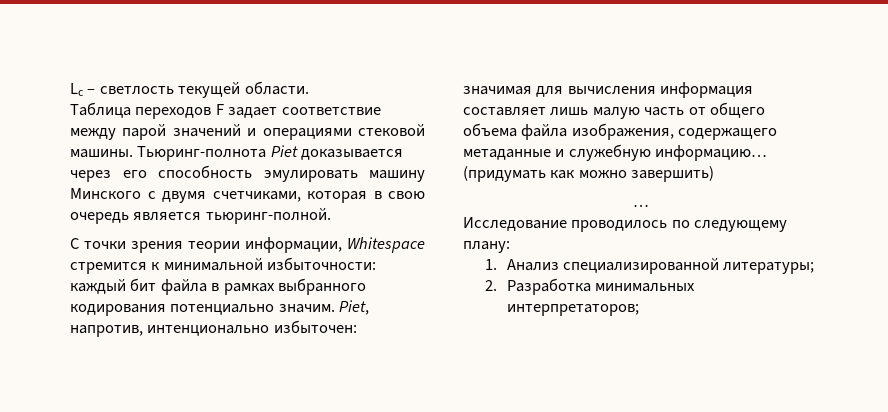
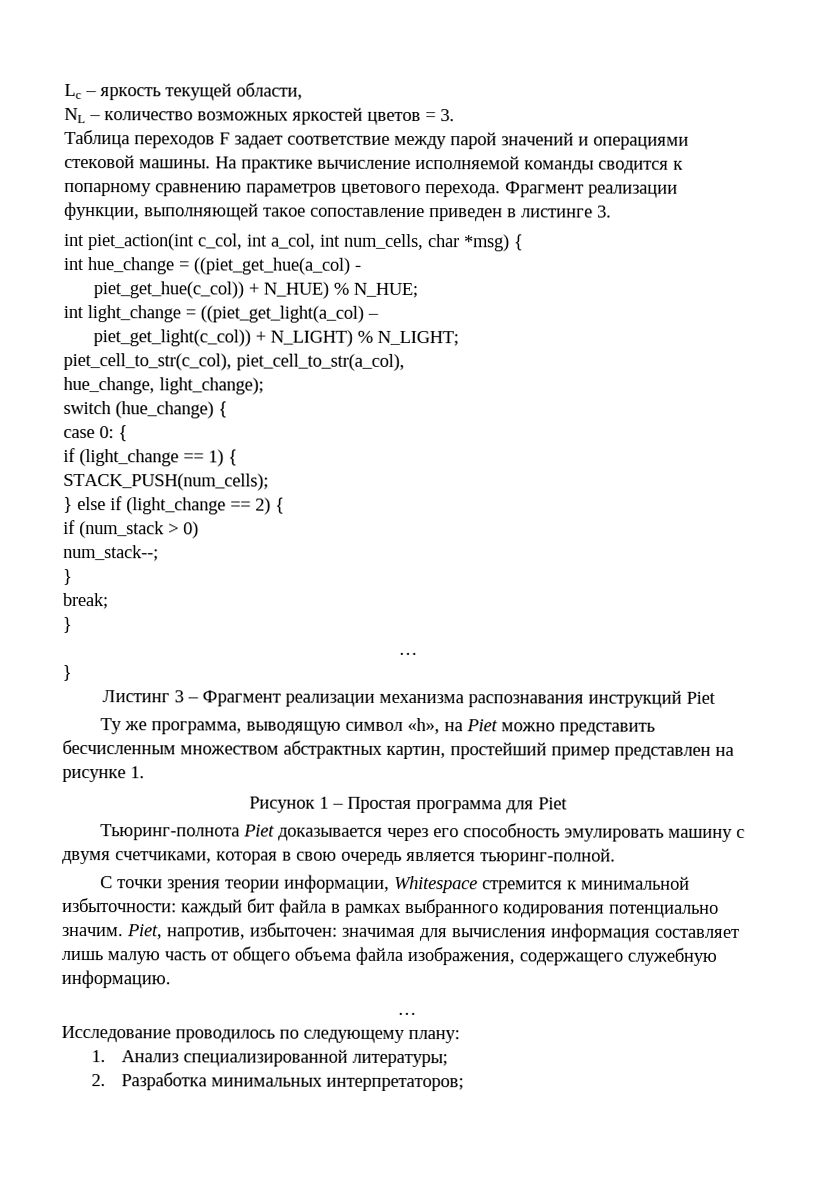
- Lc – светлость текущей области.
+ Lc – яркость текущей области,
+ NL ‒ количество возможных яркостей цветов = 3.
- Таблица переходов F задает соответствие между парой значений и операциями стековой машины. Тьюринг-полнота Piet доказывается через его способность эмулировать машину Минского с двумя счетчиками, которая в свою очередь является тьюринг-полной.
+ Таблица переходов F задает соответствие между парой значений и операциями стековой машины. На практике вычисление исполняемой команды сводится к попарному сравнению параметров цветового перехода. Фрагмент реализации функции, выполняющей такое сопоставление приведен в листинге 3.
+ int piet_action(int c_col, int a_col, int num_cells, char *msg) {
+ int hue_change = ((piet_get_hue(a_col) -
+ piet_get_hue(c_col)) + N_HUE) % N_HUE;
+ int light_change = ((piet_get_light(a_col) –
+ piet_get_light(c_col)) + N_LIGHT) % N_LIGHT;
+ piet_cell_to_str(c_col), piet_cell_to_str(a_col),
+ hue_change, light_change);
+ switch (hue_change) {
+ case 0: {
+ if (light_change == 1) {
+ STACK_PUSH(num_cells);
+ } else if (light_change == 2) {
+ if (num_stack > 0)
+ num_stack--;
+ }
+ break;
+ }
+ …
+ }
+ Листинг 3 ‒ Фрагмент реализации механизма распознавания инструкций Piet
+ Ту же программа, выводящую символ «h», на Piet можно представить бесчисленным множеством абстрактных картин, простейший пример представлен на рисунке 1.
+ Рисунок 1 ‒ Простая программа для Piet
+ Тьюринг-полнота Piet доказывается через его способность эмулировать машину с двумя счетчиками, которая в свою очередь является тьюринг-полной.
- Piet, напротив, интенционально избыточен: значимая для вычисления информация составляет лишь малую часть от общего объема файла изображения, содержащего метаданные и служебную информацию… (придумать как можно завершить)
+ Piet, напротив, избыточен: значимая для вычисления информация составляет лишь малую часть от общего объема файла изображения, содержащего служебную информацию.

